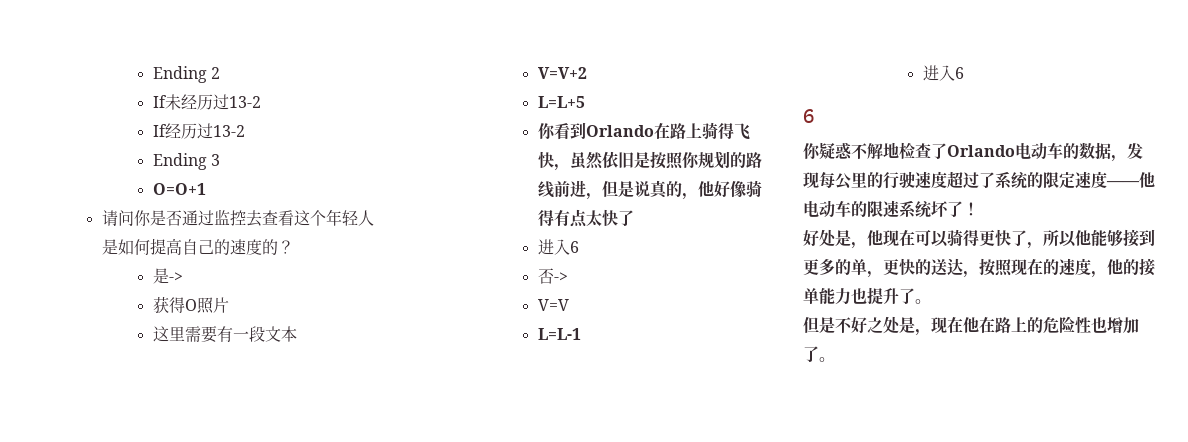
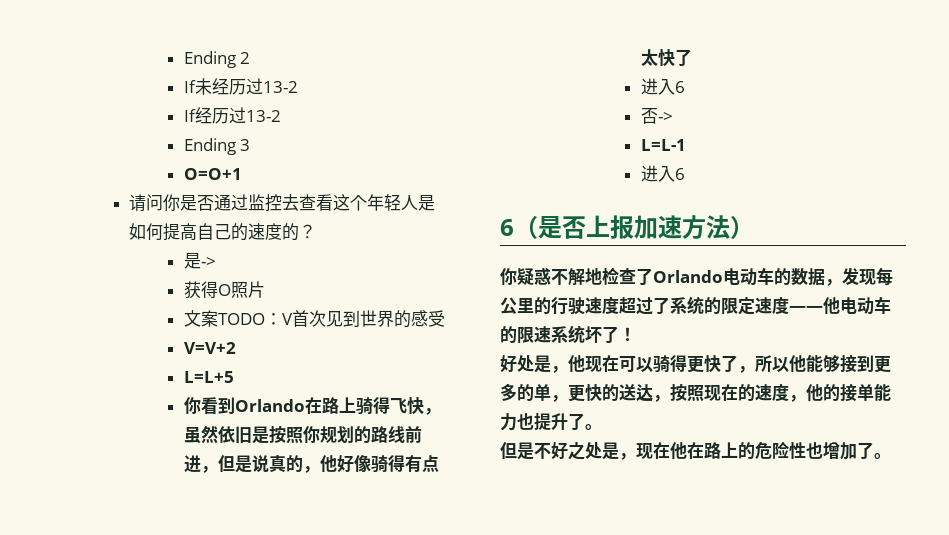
- 这里需要有一段文本
+ 文案TODO：V首次见到世界的感受
- V=V
  L=L-1
  进入6
- 6
+ 6（是否上报加速方法）

